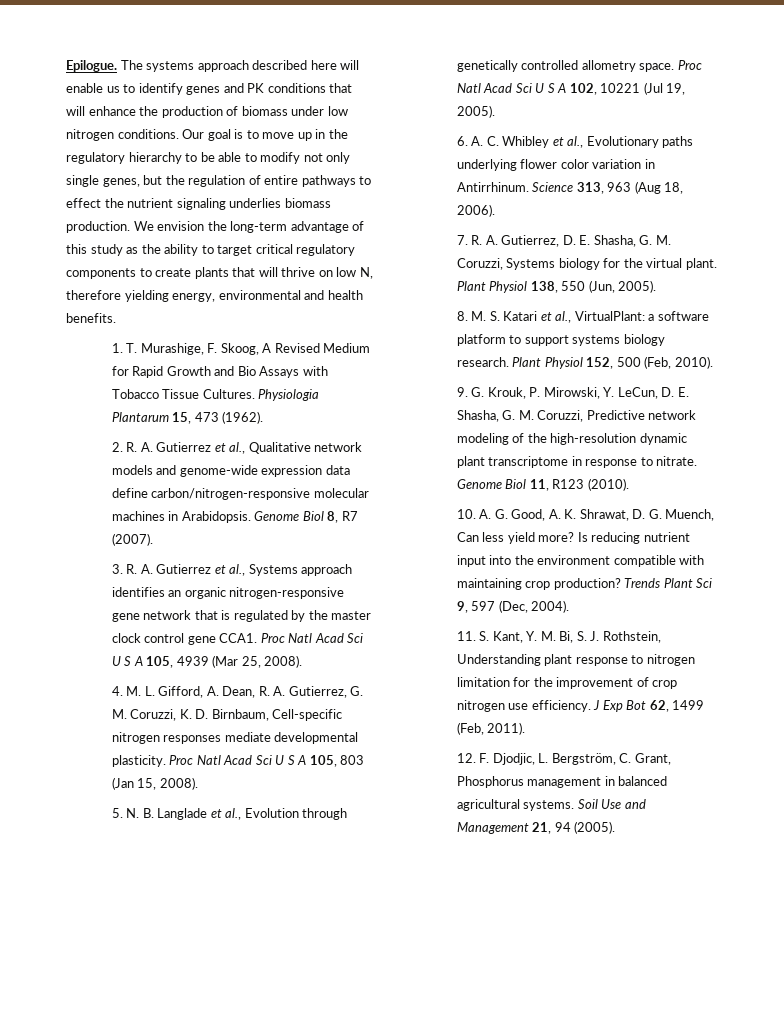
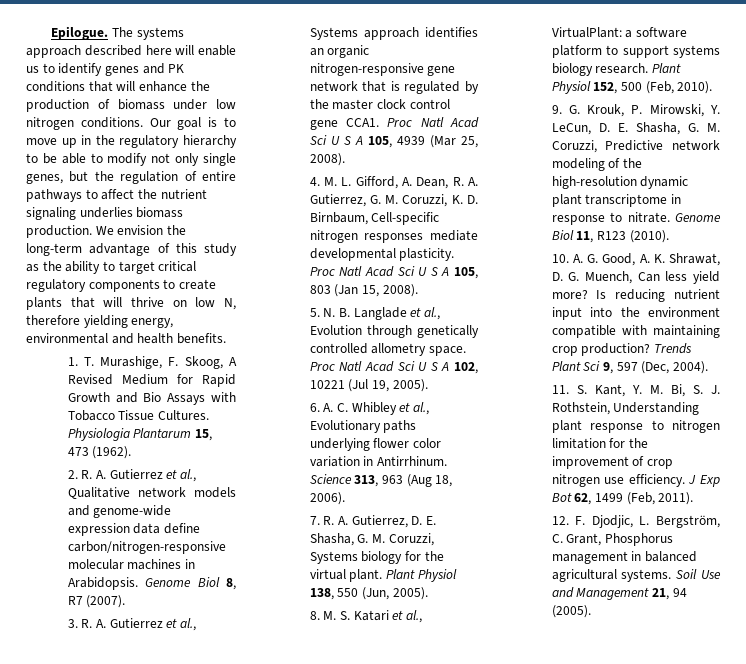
- Our goal is to move up in the regulatory hierarchy to be able to modify not only single genes, but the regulation of entire pathways to effect the nutrient signaling underlies biomass production.
+ Our goal is to move up in the regulatory hierarchy to be able to modify not only single genes, but the regulation of entire pathways to affect the nutrient signaling underlies biomass production.

